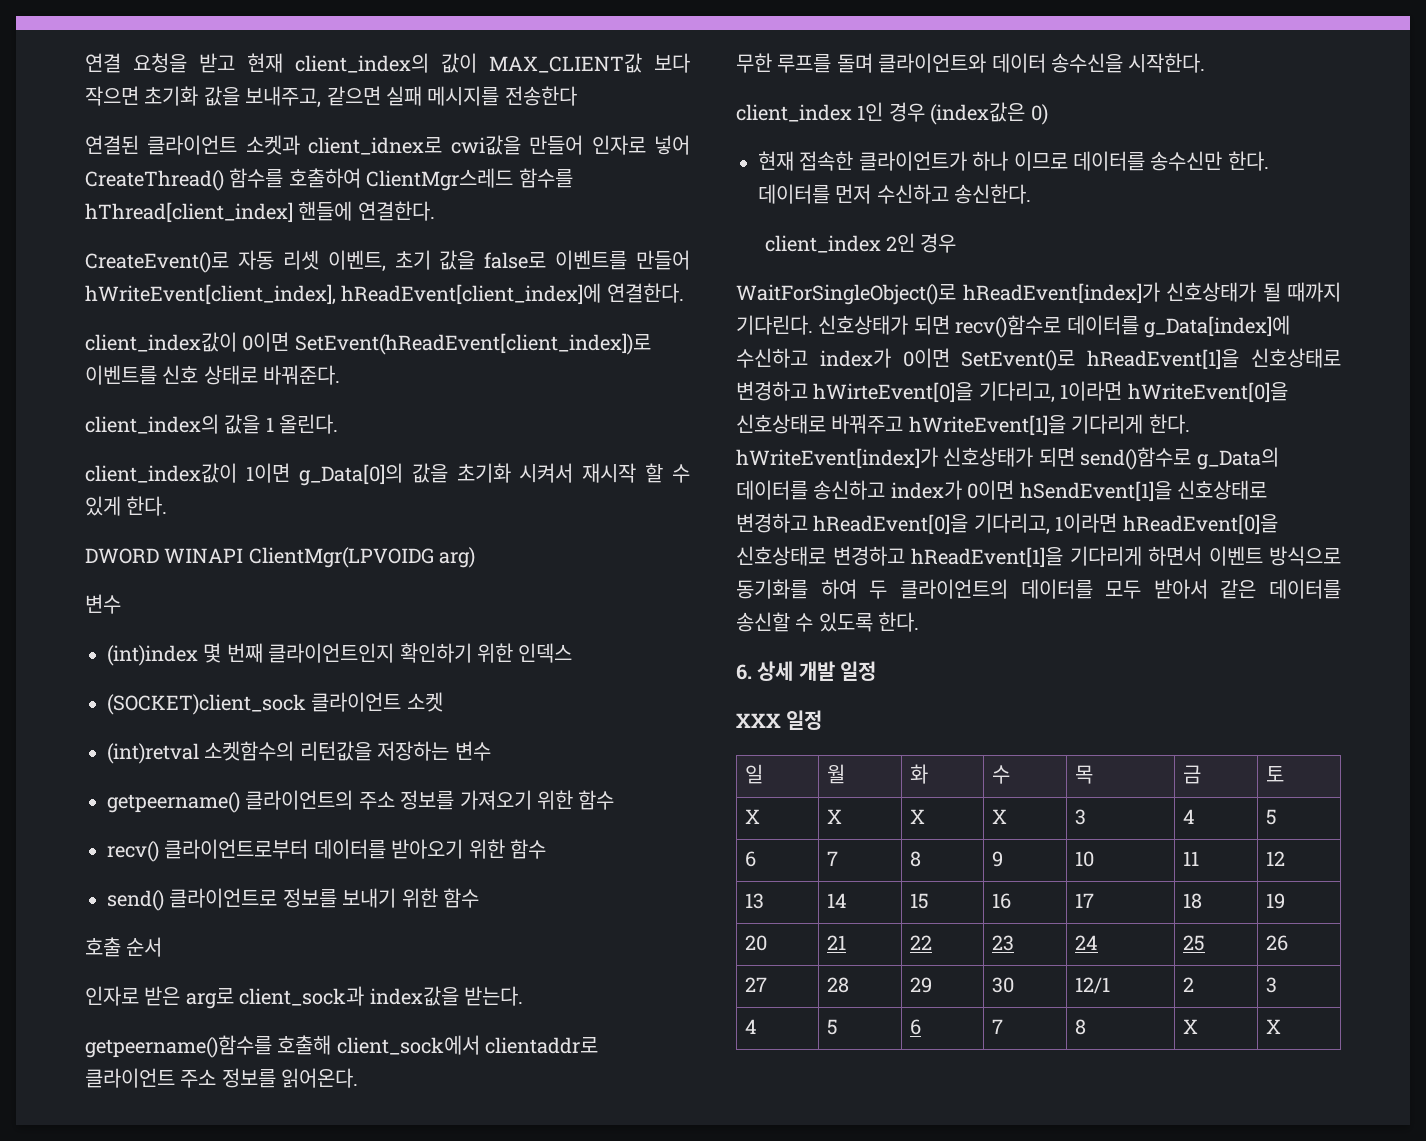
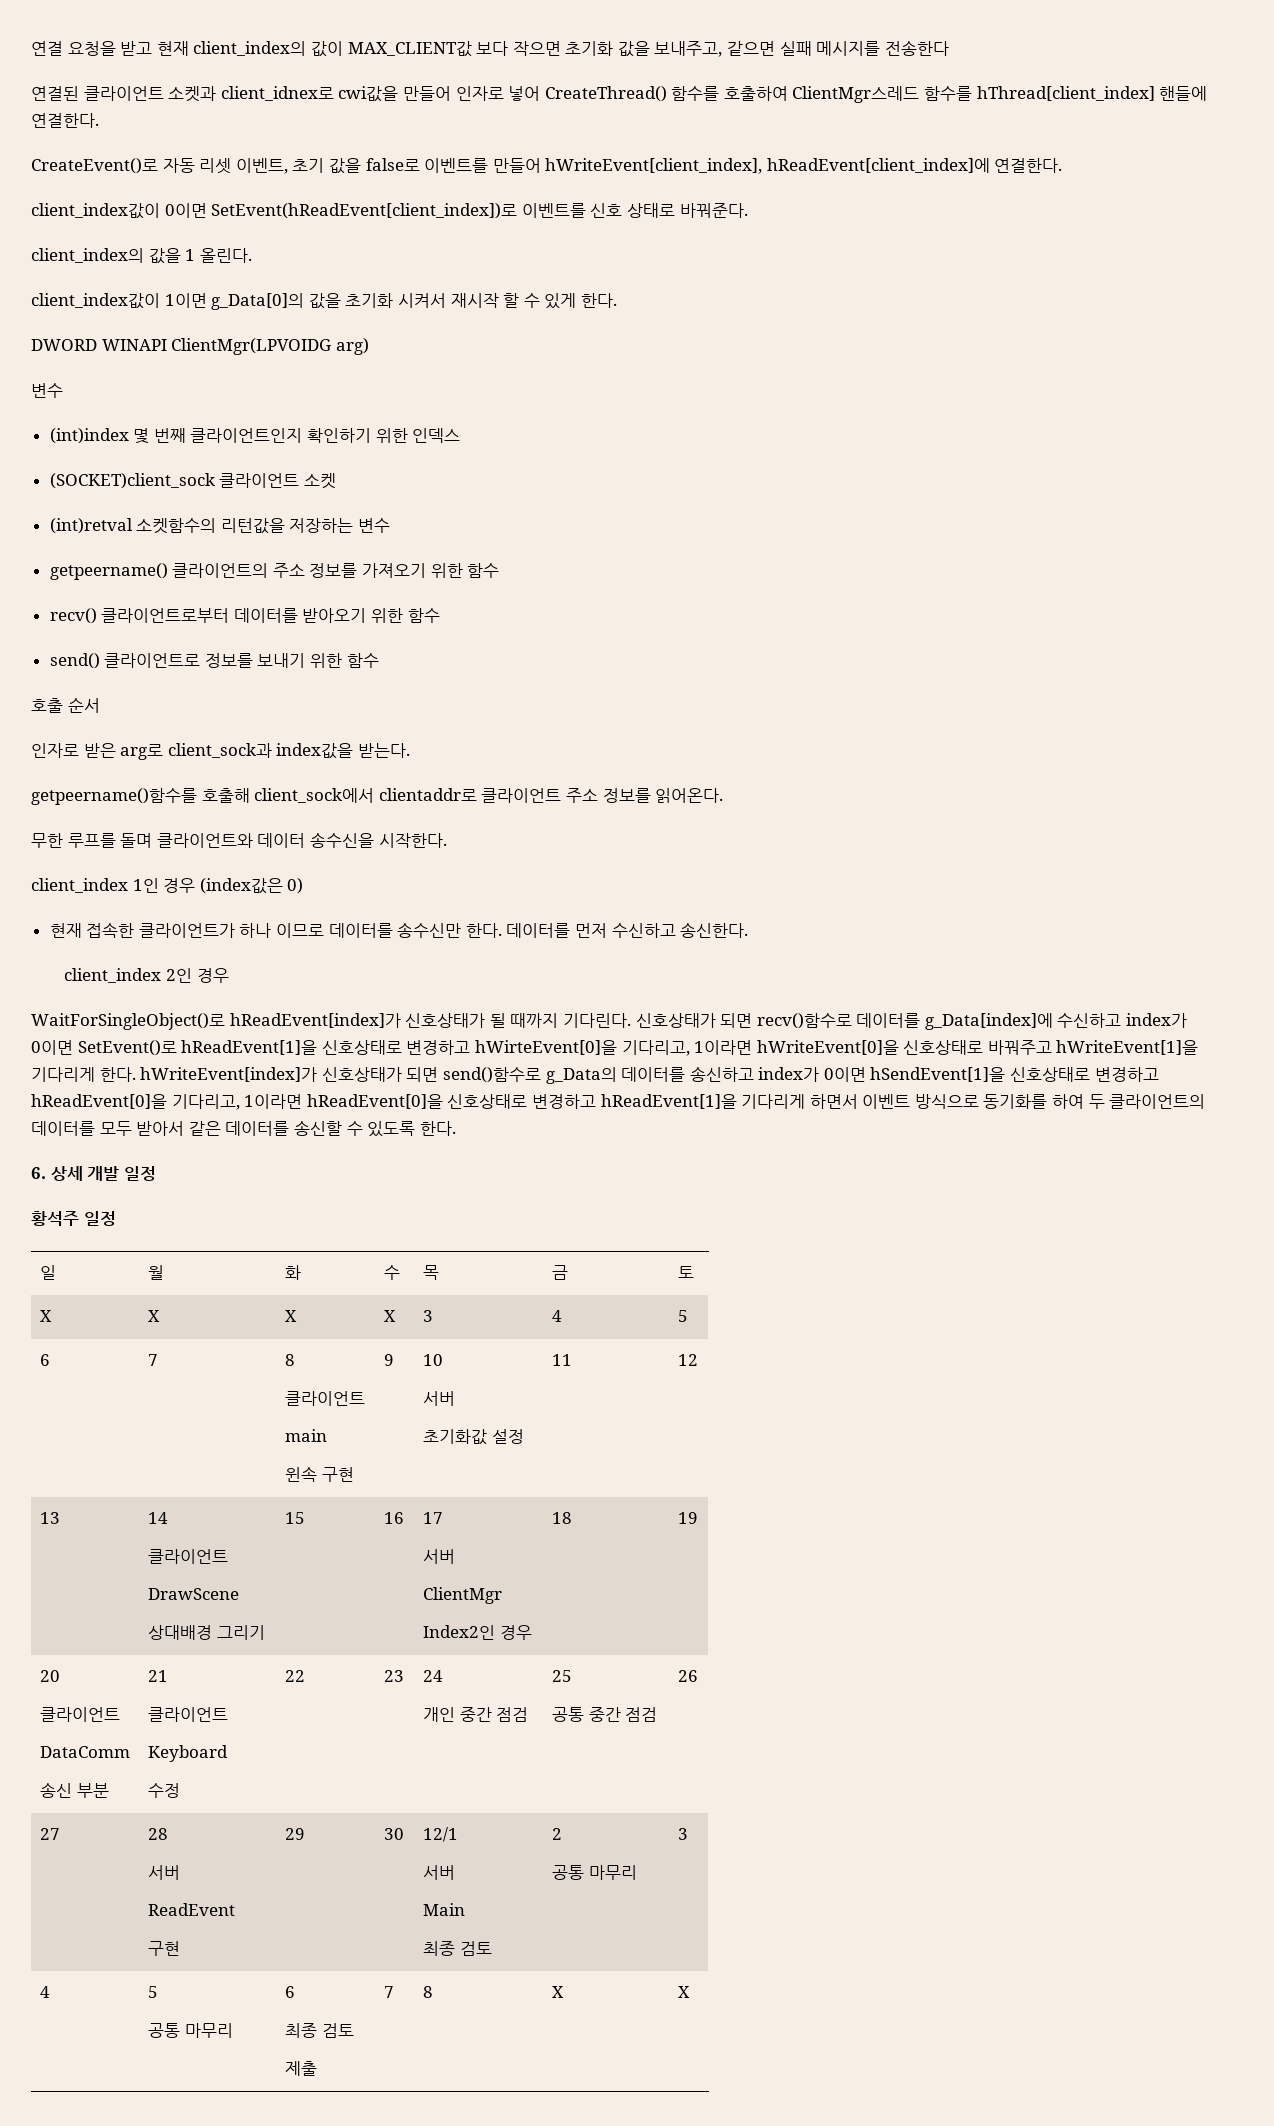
- XXX 일정
+ 황석주 일정
- 6 | 7 | 8 | 9 | 10 | 11 | 12
+ 6 | 7 | 8
+ 클라이언트
+ main
+ 윈속 구현 | 9 | 10
+ 서버
+ 초기화값 설정 | 11 | 12
- 13 | 14 | 15 | 16 | 17 | 18 | 19
+ 13 | 14
+ 클라이언트
+ DrawScene
+ 상대배경 그리기 | 15 | 16 | 17
+ 서버
+ ClientMgr
+ Index2인 경우 | 18 | 19
- 20 | 21 | 22 | 23 | 24 | 25 | 26
+ 20
+ 클라이언트
+ DataComm
+ 송신 부분 | 21
+ 클라이언트
+ Keyboard
+ 수정 | 22 | 23 | 24
+ 개인 중간 점검 | 25
+ 공통 중간 점검 | 26
- 27 | 28 | 29 | 30 | 12/1 | 2 | 3
- 4 | 5 | 6 | 7 | 8 | X | X
+ 27 | 28
+ 서버
+ ReadEvent
+ 구현 | 29 | 30 | 12/1
+ 서버
+ Main
+ 최종 검토 | 2
+ 공통 마무리 | 3
+ 4 | 5
+ 공통 마무리 | 6
+ 최종 검토
+ 제출 | 7 | 8 | X | X

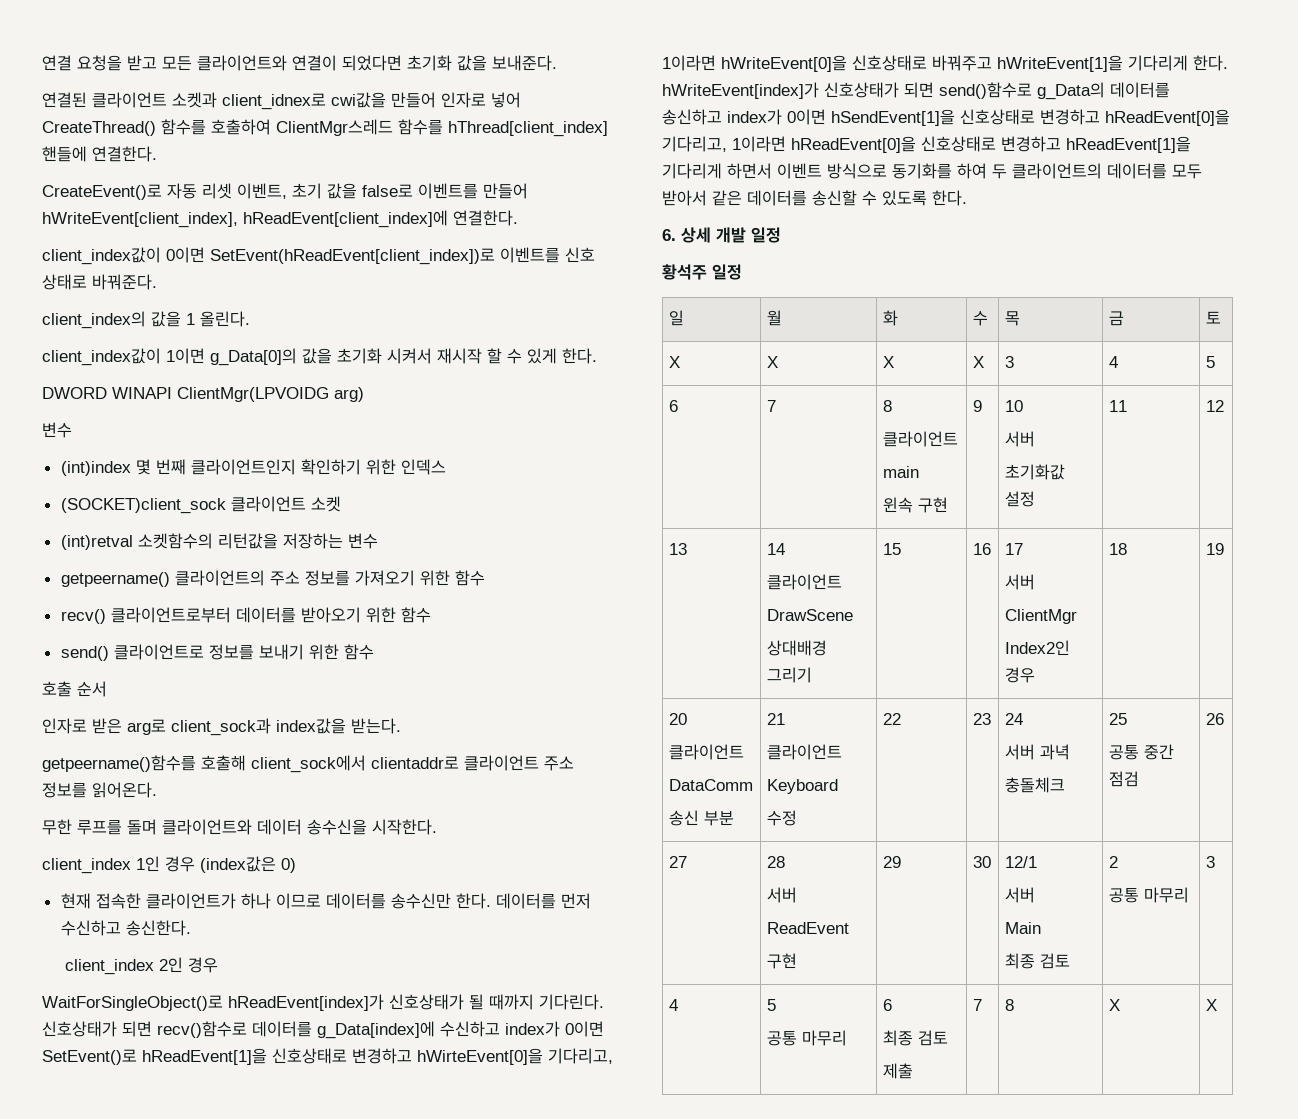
- 연결 요청을 받고 현재 client_index의 값이 MAX_CLIENT값 보다 작으면 초기화 값을 보내주고, 같으면 실패 메시지를 전송한다
+ 연결 요청을 받고 모든 클라이언트와 연결이 되었다면 초기화 값을 보내준다.
  20
  클라이언트
  DataComm
  송신 부분 | 21
  클라이언트
  Keyboard
  수정 | 22 | 23 | 24
- 개인 중간 점검 | 25
+ 서버 과녁
+ 충돌체크 | 25

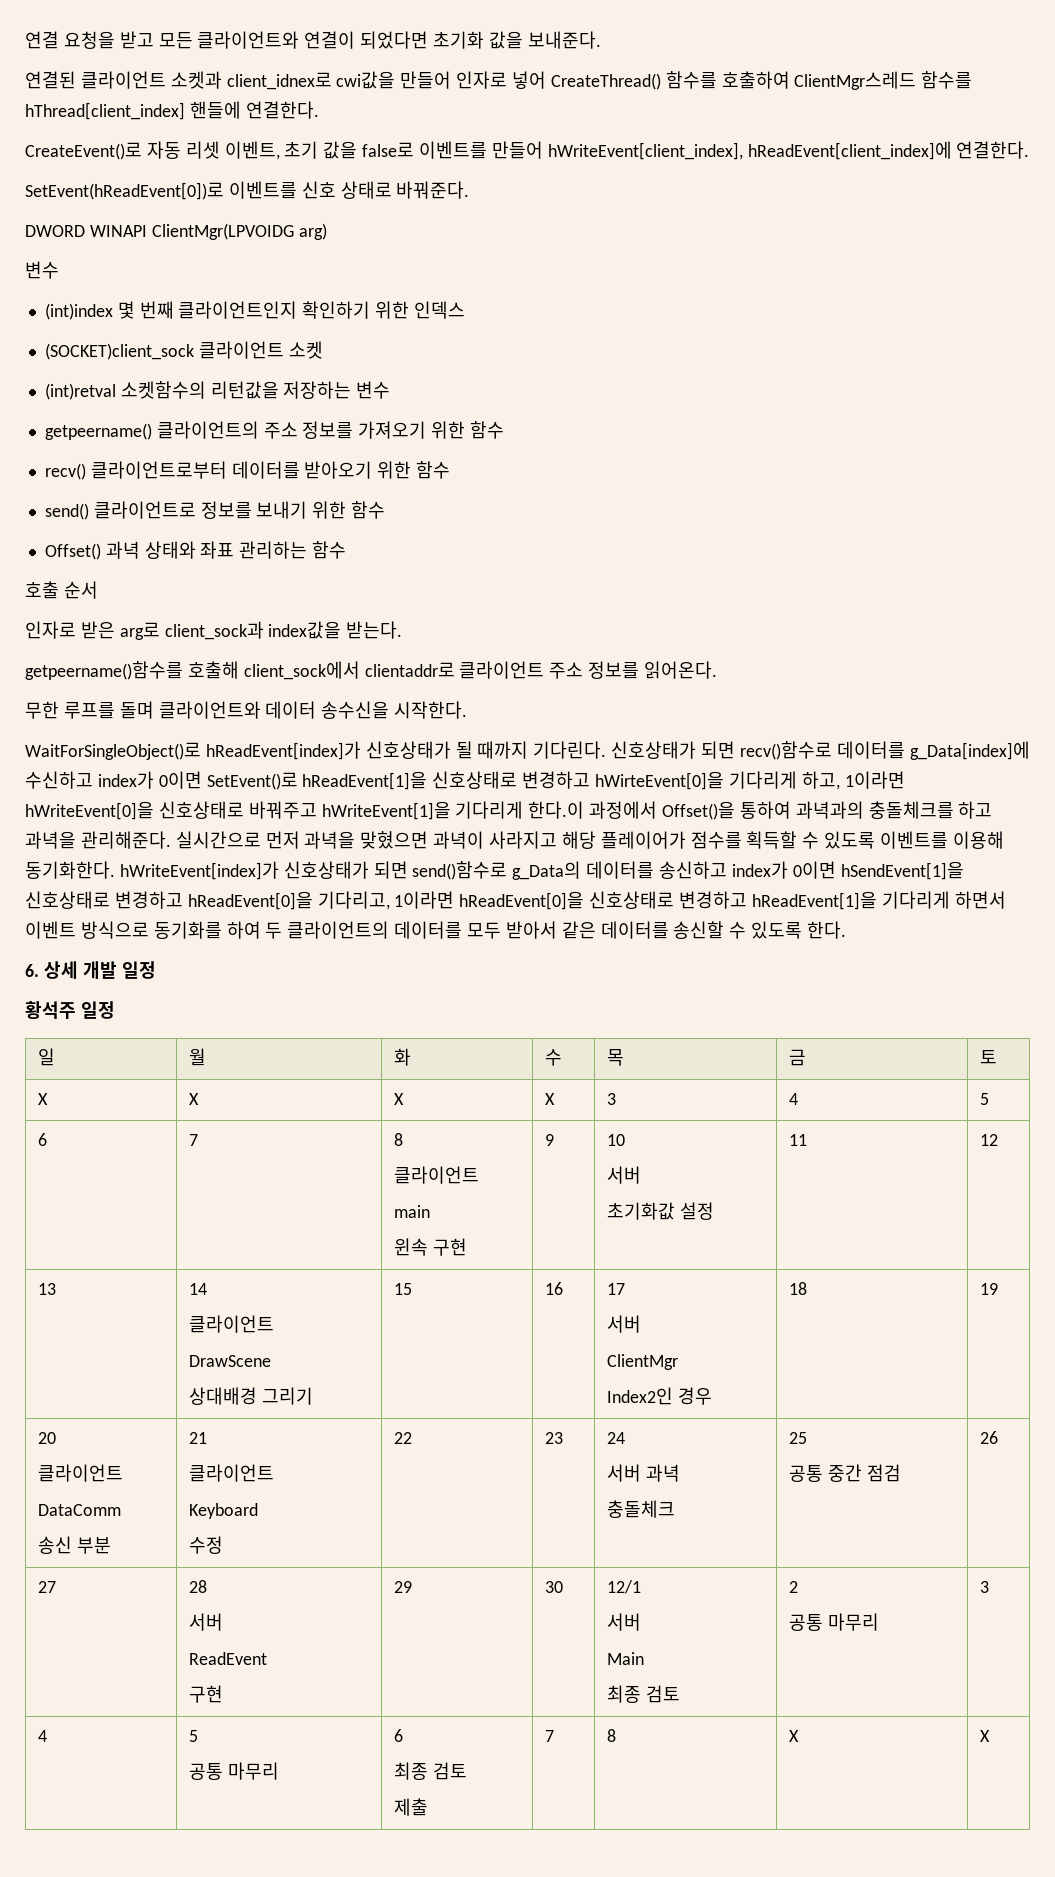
- client_index값이 0이면 SetEvent(hReadEvent[client_index])로 이벤트를 신호 상태로 바꿔준다.
+ SetEvent(hReadEvent[0])로 이벤트를 신호 상태로 바꿔준다.
- client_index의 값을 1 올린다.
- client_index값이 1이면 g_Data[0]의 값을 초기화 시켜서 재시작 할 수 있게 한다.
+ Offset() 과녁 상태와 좌표 관리하는 함수
- client_index 1인 경우 (index값은 0)
- 현재 접속한 클라이언트가 하나 이므로 데이터를 송수신만 한다. 데이터를 먼저 수신하고 송신한다.
- client_index 2인 경우
- 신호상태가 되면 recv()함수로 데이터를 g_Data[index]에 수신하고 index가 0이면 SetEvent()로 hReadEvent[1]을 신호상태로 변경하고 hWirteEvent[0]을 기다리고, 1이라면 hWriteEvent[0]을 신호상태로 바꿔주고 hWriteEvent[1]을 기다리게 한다. hWriteEvent[index]가 신호상태가 되면 send()함수로 g_Data의 데이터를 송신하고 index가 0이면 hSendEvent[1]을 신호상태로 변경하고 hReadEvent[0]을 기다리고, 1이라면 hReadEvent[0]을 신호상태로 변경하고 hReadEvent[1]을 기다리게 하면서 이벤트 방식으로 동기화를 하여 두 클라이언트의 데이터를 모두 받아서 같은 데이터를 송신할 수 있도록 한다.
+ 신호상태가 되면 recv()함수로 데이터를 g_Data[index]에 수신하고 index가 0이면 SetEvent()로 hReadEvent[1]을 신호상태로 변경하고 hWirteEvent[0]을 기다리게 하고, 1이라면 hWriteEvent[0]을 신호상태로 바꿔주고 hWriteEvent[1]을 기다리게 한다.이 과정에서 Offset()을 통하여 과녁과의 충돌체크를 하고 과녁을 관리해준다. 실시간으로 먼저 과녁을 맞혔으면 과녁이 사라지고 해당 플레이어가 점수를 획득할 수 있도록 이벤트를 이용해 동기화한다. hWriteEvent[index]가 신호상태가 되면 send()함수로 g_Data의 데이터를 송신하고 index가 0이면 hSendEvent[1]을 신호상태로 변경하고 hReadEvent[0]을 기다리고, 1이라면 hReadEvent[0]을 신호상태로 변경하고 hReadEvent[1]을 기다리게 하면서 이벤트 방식으로 동기화를 하여 두 클라이언트의 데이터를 모두 받아서 같은 데이터를 송신할 수 있도록 한다.

